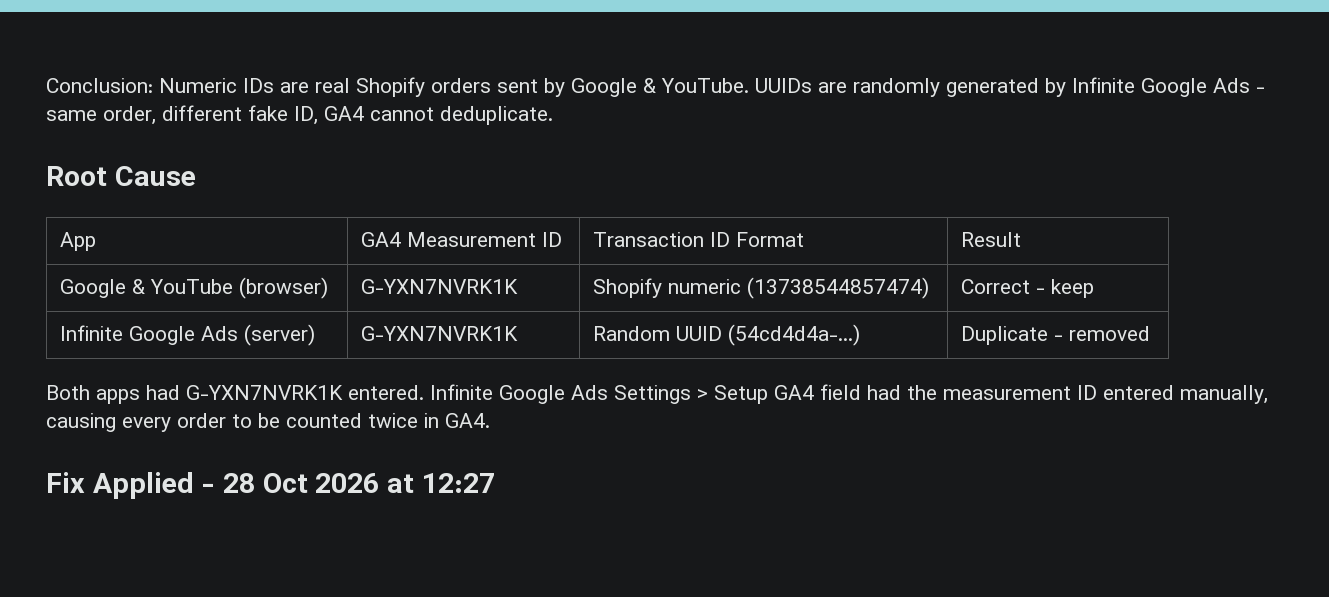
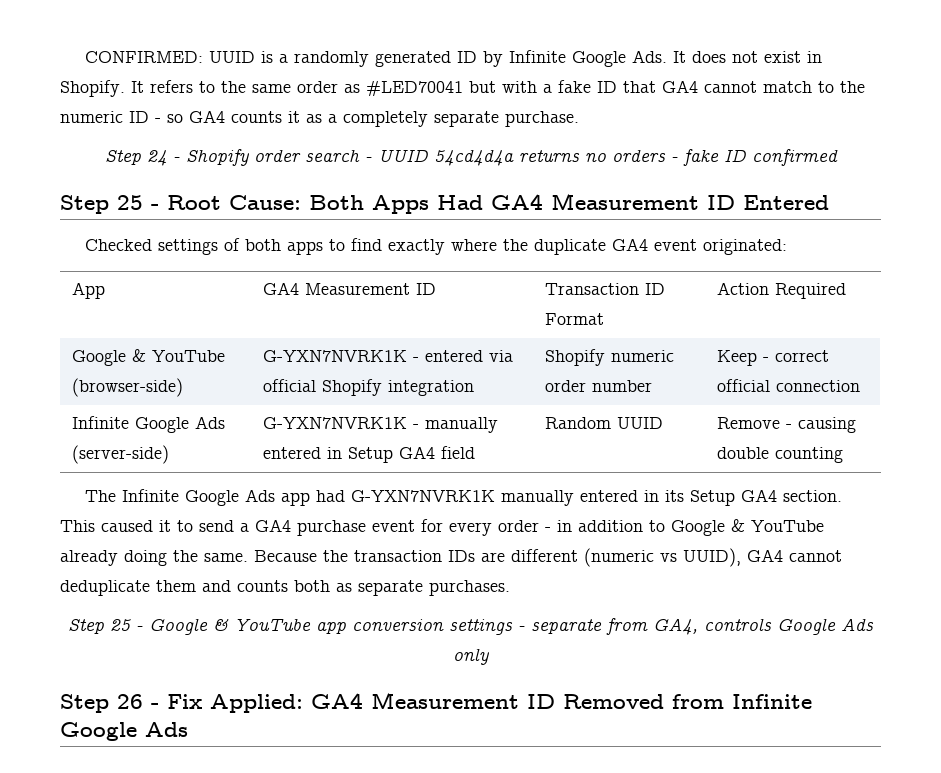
- Conclusion: Numeric IDs are real Shopify orders sent by Google & YouTube. UUIDs are randomly generated by Infinite Google Ads - same order, different fake ID, GA4 cannot deduplicate.
- Root Cause
+ CONFIRMED: UUID is a randomly generated ID by Infinite Google Ads. It does not exist in Shopify. It refers to the same order as #LED70041 but with a fake ID that GA4 cannot match to the numeric ID - so GA4 counts it as a completely separate purchase.
+ Step 24 - Shopify order search - UUID 54cd4d4a returns no orders - fake ID confirmed
+ Step 25 - Root Cause: Both Apps Had GA4 Measurement ID Entered
+ Checked settings of both apps to find exactly where the duplicate GA4 event originated:
- App | GA4 Measurement ID | Transaction ID Format | Result
- Google & YouTube (browser) | G-YXN7NVRK1K | Shopify numeric (13738544857474) | Correct - keep
- Infinite Google Ads (server) | G-YXN7NVRK1K | Random UUID (54cd4d4a-...) | Duplicate - removed
- Both apps had G-YXN7NVRK1K entered. Infinite Google Ads Settings > Setup GA4 field had the measurement ID entered manually, causing every order to be counted twice in GA4.
- Fix Applied - 28 Oct 2026 at 12:27
+ App | GA4 Measurement ID | Transaction ID Format | Action Required
+ Google & YouTube (browser-side) | G-YXN7NVRK1K - entered via official Shopify integration | Shopify numeric order number | Keep - correct official connection
+ Infinite Google Ads (server-side) | G-YXN7NVRK1K - manually entered in Setup GA4 field | Random UUID | Remove - causing double counting
+ The Infinite Google Ads app had G-YXN7NVRK1K manually entered in its Setup GA4 section. This caused it to send a GA4 purchase event for every order - in addition to Google & YouTube already doing the same. Because the transaction IDs are different (numeric vs UUID), GA4 cannot deduplicate them and counts both as separate purchases.
+ Step 25 - Google & YouTube app conversion settings - separate from GA4, controls Google Ads only
+ Step 26 - Fix Applied: GA4 Measurement ID Removed from Infinite Google Ads

